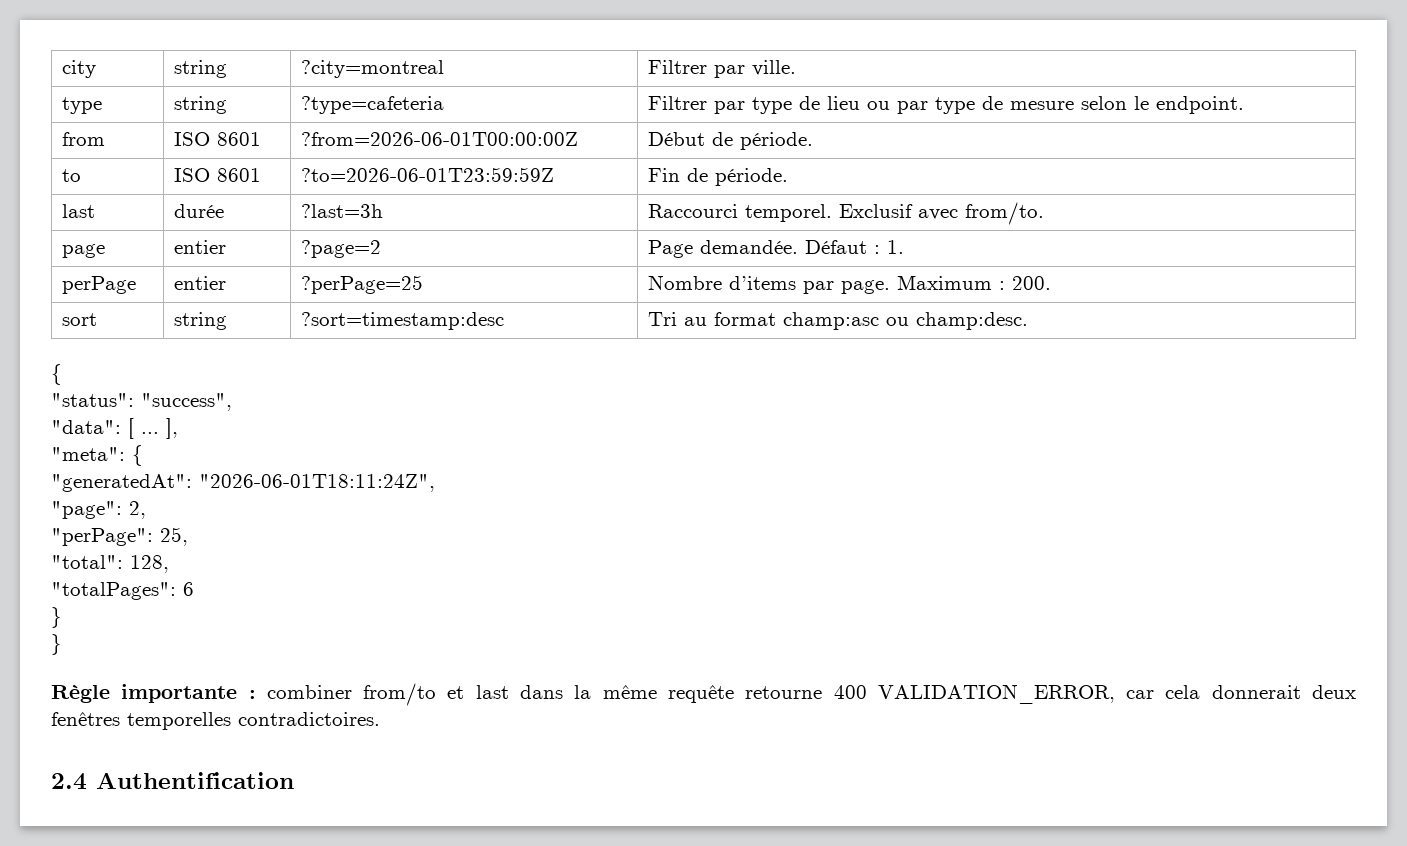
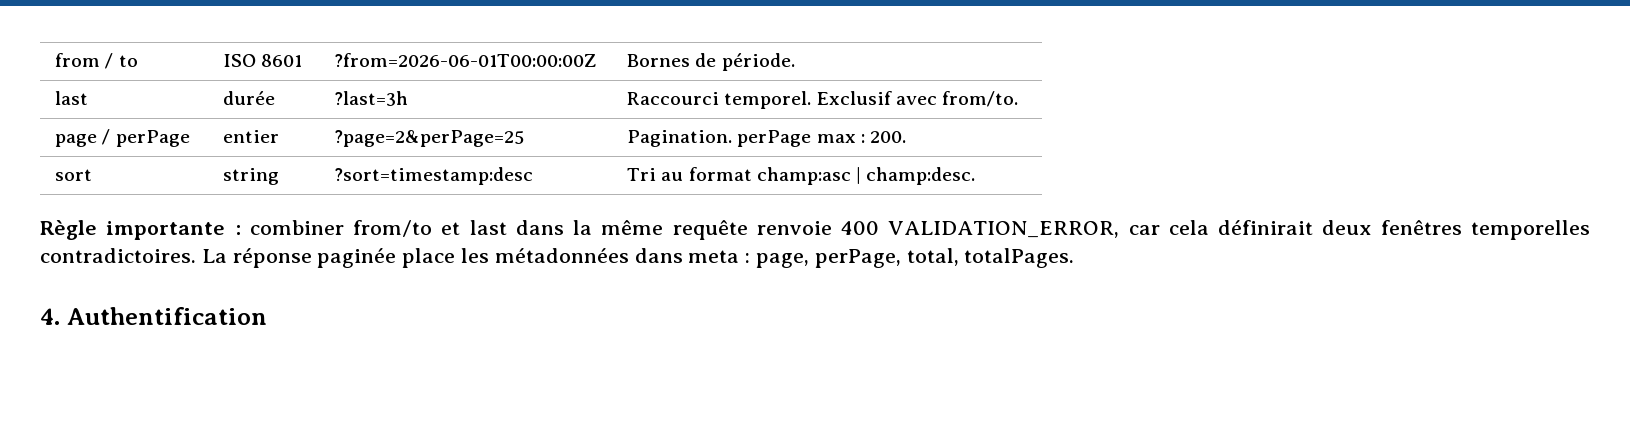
- city | string | ?city=montreal | Filtrer par ville.
- type | string | ?type=cafeteria | Filtrer par type de lieu ou par type de mesure selon le endpoint.
- from | ISO 8601 | ?from=2026-06-01T00:00:00Z | Début de période.
- to | ISO 8601 | ?to=2026-06-01T23:59:59Z | Fin de période.
+ from / to | ISO 8601 | ?from=2026-06-01T00:00:00Z | Bornes de période.
- page | entier | ?page=2 | Page demandée. Défaut : 1.
- perPage | entier | ?perPage=25 | Nombre d’items par page. Maximum : 200.
+ page / perPage | entier | ?page=2&perPage=25 | Pagination. perPage max : 200.
- sort | string | ?sort=timestamp:desc | Tri au format champ:asc ou champ:desc.
- {
- "status": "success",
- "data": [ ... ],
- "meta": {
- "generatedAt": "2026-06-01T18:11:24Z",
- "page": 2,
- "perPage": 25,
- "total": 128,
- "totalPages": 6
- }
- }
+ sort | string | ?sort=timestamp:desc | Tri au format champ:asc | champ:desc.
- Règle importante : combiner from/to et last dans la même requête retourne 400 VALIDATION_ERROR, car cela donnerait deux fenêtres temporelles contradictoires.
- 2.4 Authentification
+ Règle importante : combiner from/to et last dans la même requête renvoie 400 VALIDATION_ERROR, car cela définirait deux fenêtres temporelles contradictoires. La réponse paginée place les métadonnées dans meta : page, perPage, total, totalPages.
+ 4. Authentification

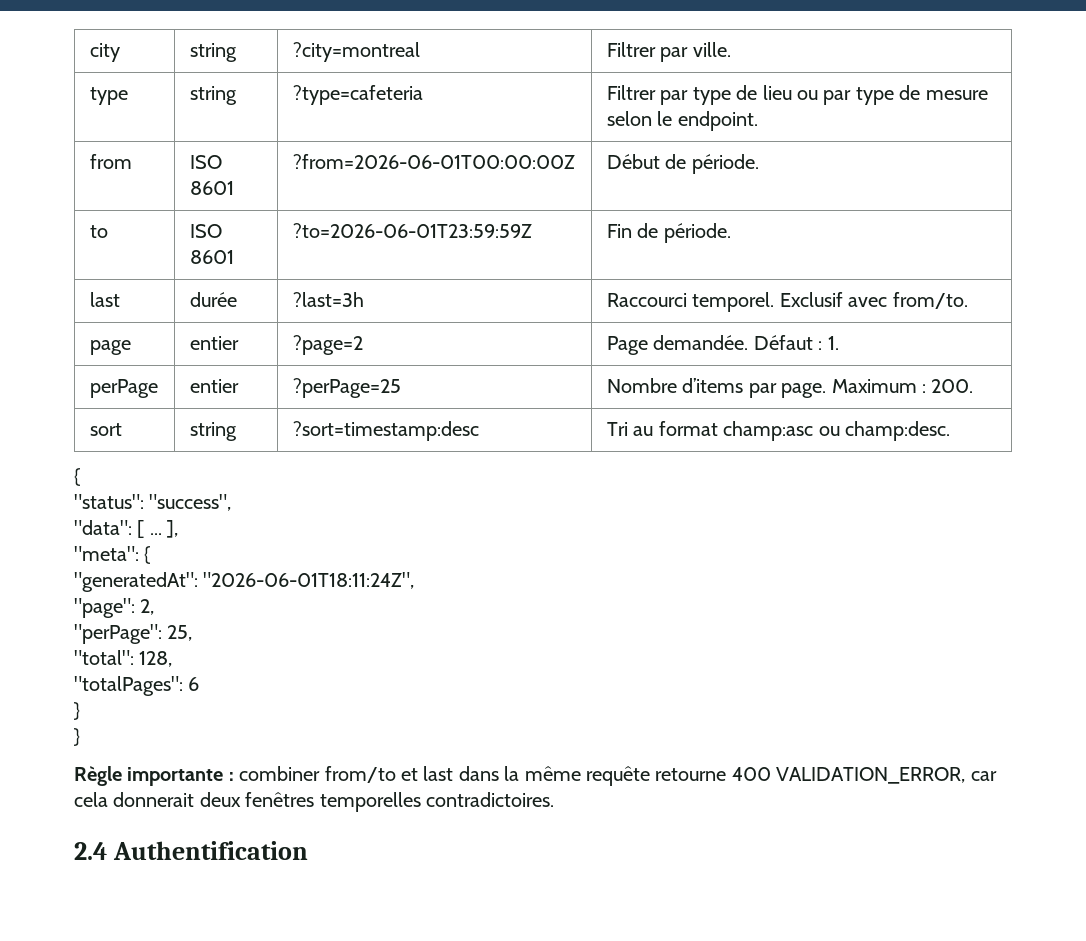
+ city | string | ?city=montreal | Filtrer par ville.
+ type | string | ?type=cafeteria | Filtrer par type de lieu ou par type de mesure selon le endpoint.
- from / to | ISO 8601 | ?from=2026-06-01T00:00:00Z | Bornes de période.
+ from | ISO 8601 | ?from=2026-06-01T00:00:00Z | Début de période.
+ to | ISO 8601 | ?to=2026-06-01T23:59:59Z | Fin de période.
- page / perPage | entier | ?page=2&perPage=25 | Pagination. perPage max : 200.
+ page | entier | ?page=2 | Page demandée. Défaut : 1.
+ perPage | entier | ?perPage=25 | Nombre d’items par page. Maximum : 200.
- sort | string | ?sort=timestamp:desc | Tri au format champ:asc | champ:desc.
+ sort | string | ?sort=timestamp:desc | Tri au format champ:asc ou champ:desc.
+ {
+ "status": "success",
+ "data": [ ... ],
+ "meta": {
+ "generatedAt": "2026-06-01T18:11:24Z",
+ "page": 2,
+ "perPage": 25,
+ "total": 128,
+ "totalPages": 6
+ }
+ }
- Règle importante : combiner from/to et last dans la même requête renvoie 400 VALIDATION_ERROR, car cela définirait deux fenêtres temporelles contradictoires. La réponse paginée place les métadonnées dans meta : page, perPage, total, totalPages.
- 4. Authentification
+ Règle importante : combiner from/to et last dans la même requête retourne 400 VALIDATION_ERROR, car cela donnerait deux fenêtres temporelles contradictoires.
+ 2.4 Authentification

